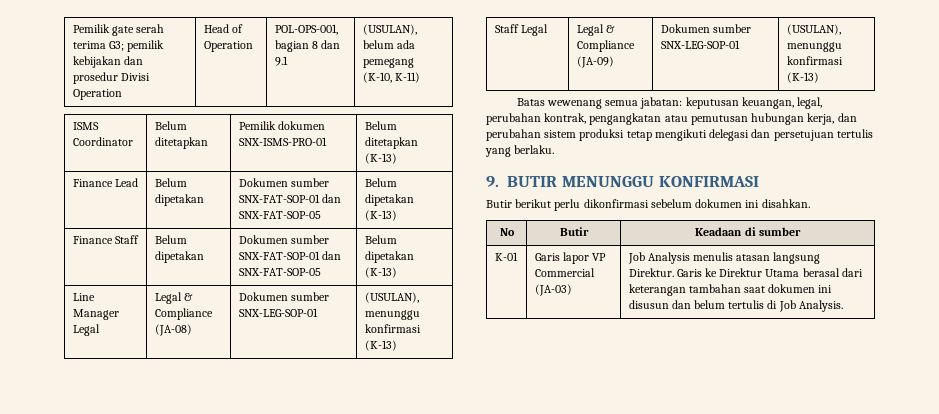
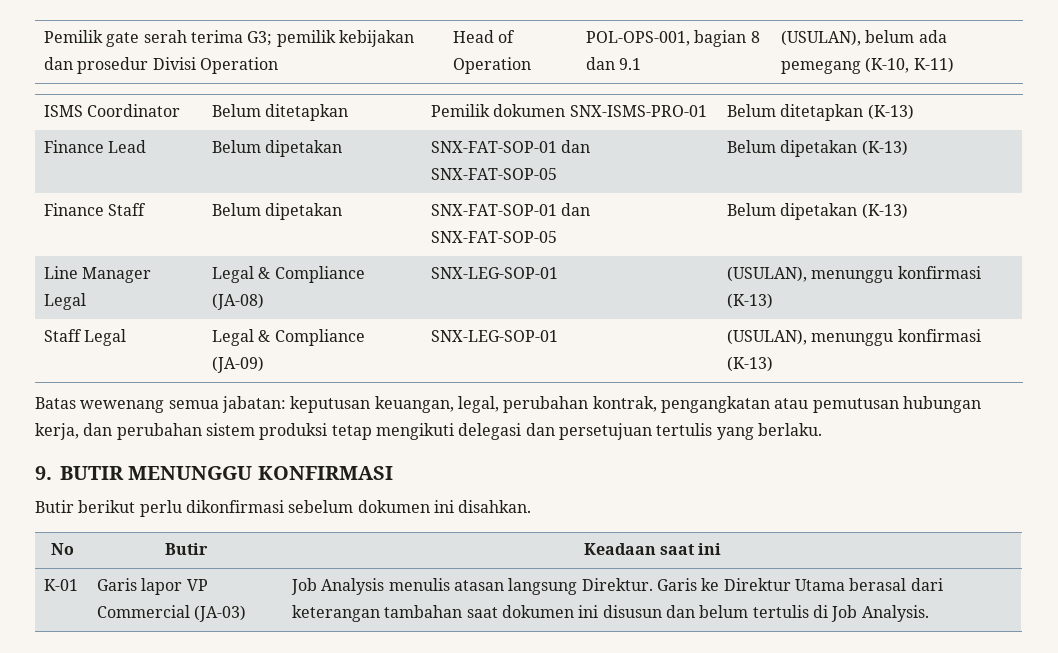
- Finance Lead | Belum dipetakan | Dokumen sumber SNX-FAT-SOP-01 dan SNX-FAT-SOP-05 | Belum dipetakan (K-13)
+ Finance Lead | Belum dipetakan | SNX-FAT-SOP-01 dan SNX-FAT-SOP-05 | Belum dipetakan (K-13)
- Finance Staff | Belum dipetakan | Dokumen sumber SNX-FAT-SOP-01 dan SNX-FAT-SOP-05 | Belum dipetakan (K-13)
+ Finance Staff | Belum dipetakan | SNX-FAT-SOP-01 dan SNX-FAT-SOP-05 | Belum dipetakan (K-13)
- Line Manager Legal | Legal & Compliance (JA-08) | Dokumen sumber SNX-LEG-SOP-01 | (USULAN), menunggu konfirmasi (K-13)
+ Line Manager Legal | Legal & Compliance (JA-08) | SNX-LEG-SOP-01 | (USULAN), menunggu konfirmasi (K-13)
- Staff Legal | Legal & Compliance (JA-09) | Dokumen sumber SNX-LEG-SOP-01 | (USULAN), menunggu konfirmasi (K-13)
+ Staff Legal | Legal & Compliance (JA-09) | SNX-LEG-SOP-01 | (USULAN), menunggu konfirmasi (K-13)
- No | Butir | Keadaan di sumber
+ No | Butir | Keadaan saat ini

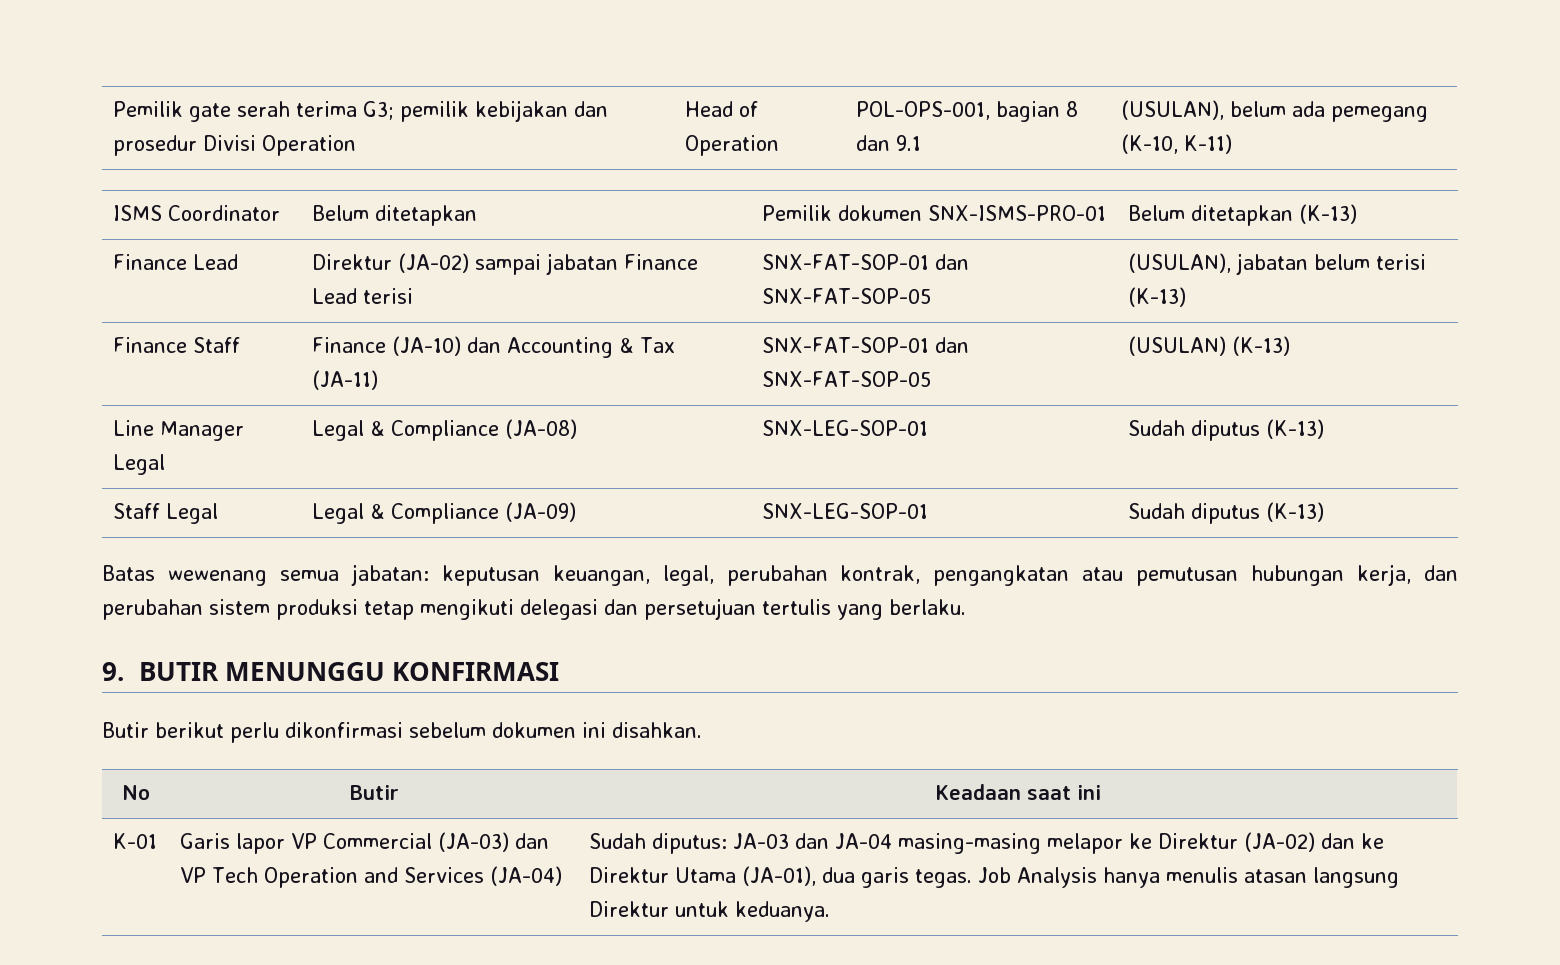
- Finance Lead | Belum dipetakan | SNX-FAT-SOP-01 dan SNX-FAT-SOP-05 | Belum dipetakan (K-13)
+ Finance Lead | Direktur (JA-02) sampai jabatan Finance Lead terisi | SNX-FAT-SOP-01 dan SNX-FAT-SOP-05 | (USULAN), jabatan belum terisi (K-13)
- Finance Staff | Belum dipetakan | SNX-FAT-SOP-01 dan SNX-FAT-SOP-05 | Belum dipetakan (K-13)
+ Finance Staff | Finance (JA-10) dan Accounting & Tax (JA-11) | SNX-FAT-SOP-01 dan SNX-FAT-SOP-05 | (USULAN) (K-13)
- Line Manager Legal | Legal & Compliance (JA-08) | SNX-LEG-SOP-01 | (USULAN), menunggu konfirmasi (K-13)
+ Line Manager Legal | Legal & Compliance (JA-08) | SNX-LEG-SOP-01 | Sudah diputus (K-13)
- Staff Legal | Legal & Compliance (JA-09) | SNX-LEG-SOP-01 | (USULAN), menunggu konfirmasi (K-13)
+ Staff Legal | Legal & Compliance (JA-09) | SNX-LEG-SOP-01 | Sudah diputus (K-13)
- K-01 | Garis lapor VP Commercial (JA-03) | Job Analysis menulis atasan langsung Direktur. Garis ke Direktur Utama berasal dari keterangan tambahan saat dokumen ini disusun dan belum tertulis di Job Analysis.
+ K-01 | Garis lapor VP Commercial (JA-03) dan VP Tech Operation and Services (JA-04) | Sudah diputus: JA-03 dan JA-04 masing-masing melapor ke Direktur (JA-02) dan ke Direktur Utama (JA-01), dua garis tegas. Job Analysis hanya menulis atasan langsung Direktur untuk keduanya.

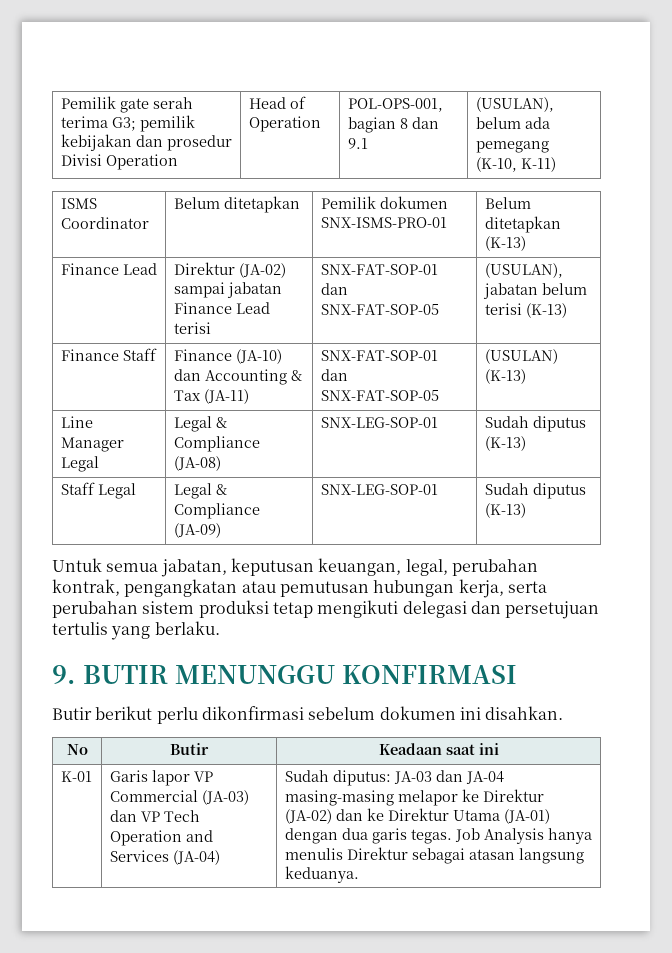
- Batas wewenang semua jabatan: keputusan keuangan, legal, perubahan kontrak, pengangkatan atau pemutusan hubungan kerja, dan perubahan sistem produksi tetap mengikuti delegasi dan persetujuan tertulis yang berlaku.
+ Untuk semua jabatan, keputusan keuangan, legal, perubahan kontrak, pengangkatan atau pemutusan hubungan kerja, serta perubahan sistem produksi tetap mengikuti delegasi dan persetujuan tertulis yang berlaku.
- Sudah diputus: JA-03 dan JA-04 masing-masing melapor ke Direktur (JA-02) dan ke Direktur Utama (JA-01), dua garis tegas.
+ Sudah diputus: JA-03 dan JA-04 masing-masing melapor ke Direktur (JA-02) dan ke Direktur Utama (JA-01) dengan dua garis tegas.
- Job Analysis hanya menulis atasan langsung Direktur untuk keduanya.
+ Job Analysis hanya menulis Direktur sebagai atasan langsung keduanya.

